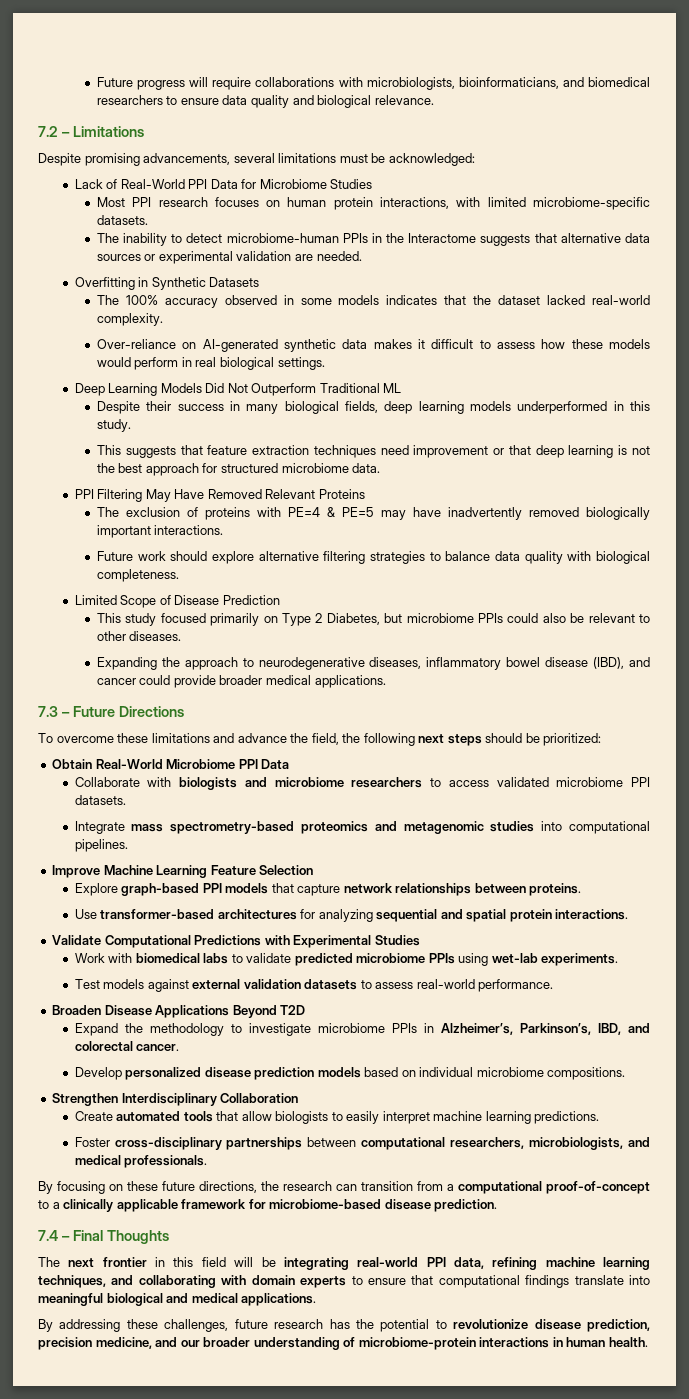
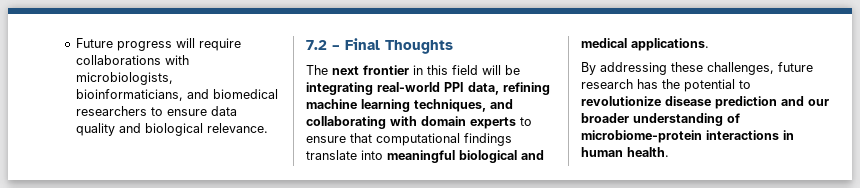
- 7.2 – Limitations
- Despite promising advancements, several limitations must be acknowledged:
- Lack of Real-World PPI Data for Microbiome Studies
- Most PPI research focuses on human protein interactions, with limited microbiome-specific datasets.
- The inability to detect microbiome-human PPIs in the Interactome suggests that alternative data sources or experimental validation are needed.
- Overfitting in Synthetic Datasets
- The 100% accuracy observed in some models indicates that the dataset lacked real-world complexity.
- Over-reliance on AI-generated synthetic data makes it difficult to assess how these models would perform in real biological settings.
- Deep Learning Models Did Not Outperform Traditional ML
- Despite their success in many biological fields, deep learning models underperformed in this study.
- This suggests that feature extraction techniques need improvement or that deep learning is not the best approach for structured microbiome data.
- PPI Filtering May Have Removed Relevant Proteins
- The exclusion of proteins with PE=4 & PE=5 may have inadvertently removed biologically important interactions.
- Future work should explore alternative filtering strategies to balance data quality with biological completeness.
- Limited Scope of Disease Prediction
- This study focused primarily on Type 2 Diabetes, but microbiome PPIs could also be relevant to other diseases.
- Expanding the approach to neurodegenerative diseases, inflammatory bowel disease (IBD), and cancer could provide broader medical applications.
- 7.3 – Future Directions
- To overcome these limitations and advance the field, the following next steps should be prioritized:
- Obtain Real-World Microbiome PPI Data
- Collaborate with biologists and microbiome researchers to access validated microbiome PPI datasets.
- Integrate mass spectrometry-based proteomics and metagenomic studies into computational pipelines.
- Improve Machine Learning Feature Selection
- Explore graph-based PPI models that capture network relationships between proteins.
- Use transformer-based architectures for analyzing sequential and spatial protein interactions.
- Validate Computational Predictions with Experimental Studies
- Work with biomedical labs to validate predicted microbiome PPIs using wet-lab experiments.
- Test models against external validation datasets to assess real-world performance.
- Broaden Disease Applications Beyond T2D
- Expand the methodology to investigate microbiome PPIs in Alzheimer’s, Parkinson’s, IBD, and colorectal cancer.
- Develop personalized disease prediction models based on individual microbiome compositions.
- Strengthen Interdisciplinary Collaboration
- Create automated tools that allow biologists to easily interpret machine learning predictions.
- Foster cross-disciplinary partnerships between computational researchers, microbiologists, and medical professionals.
- By focusing on these future directions, the research can transition from a computational proof-of-concept to a clinically applicable framework for microbiome-based disease prediction.
- 7.4 – Final Thoughts
+ 7.2 – Final Thoughts
- By addressing these challenges, future research has the potential to revolutionize disease prediction, precision medicine, and our broader understanding of microbiome-protein interactions in human health.
+ By addressing these challenges, future research has the potential to revolutionize disease prediction and our broader understanding of microbiome-protein interactions in human health.

